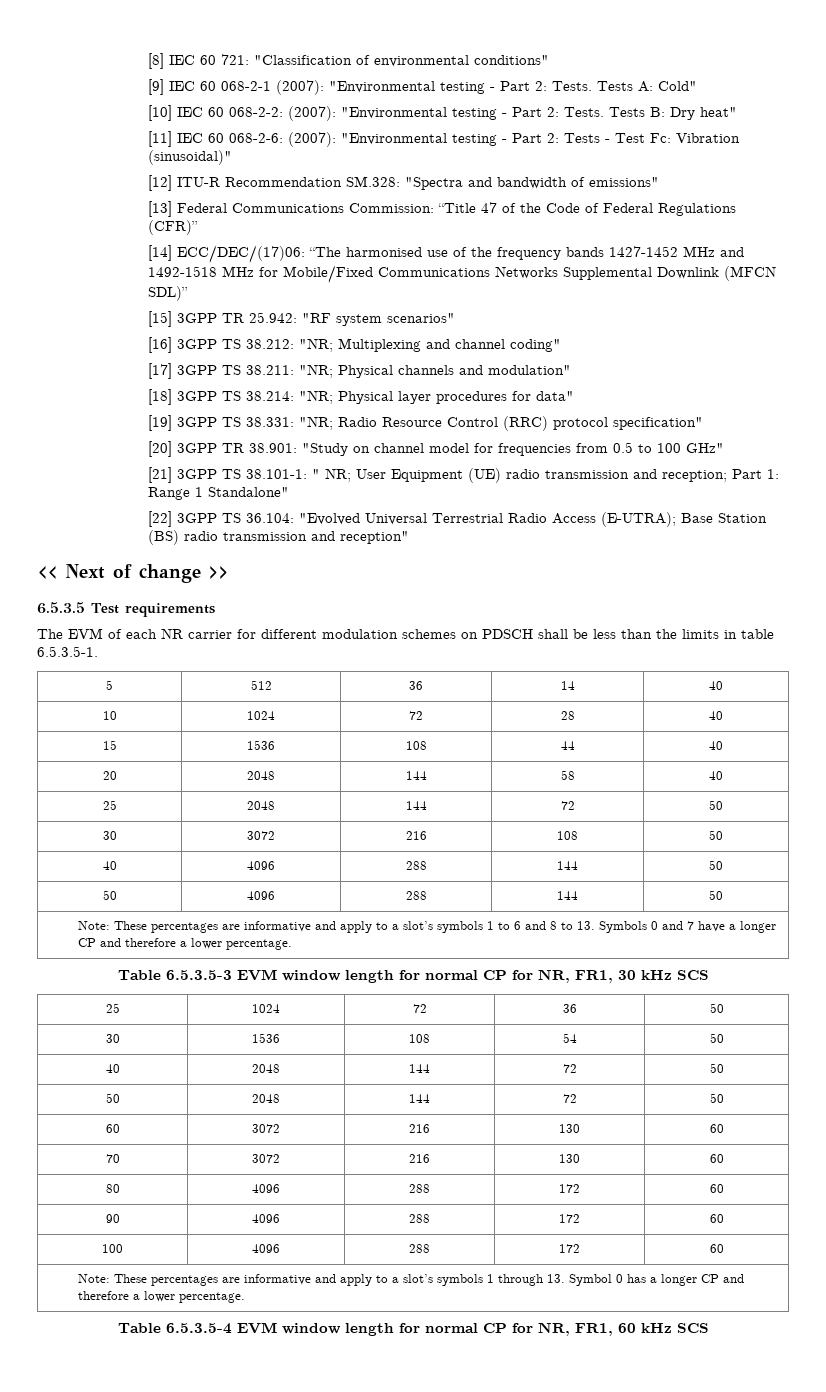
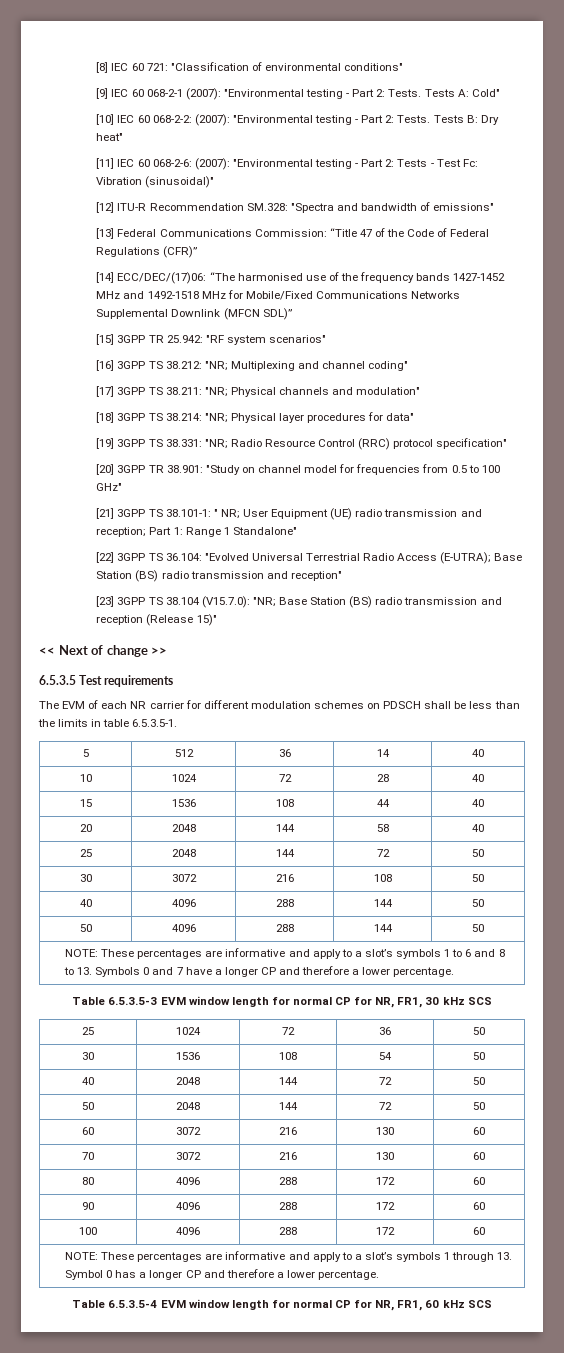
+ [23] 3GPP TS 38.104 (V15.7.0): "NR; Base Station (BS) radio transmission and reception (Release 15)"
- Note: These percentages are informative and apply to a slot’s symbols 1 to 6 and 8 to 13. Symbols 0 and 7 have a longer CP and therefore a lower percentage.
+ NOTE: These percentages are informative and apply to a slot’s symbols 1 to 6 and 8 to 13. Symbols 0 and 7 have a longer CP and therefore a lower percentage.
- Note: These percentages are informative and apply to a slot’s symbols 1 through 13. Symbol 0 has a longer CP and therefore a lower percentage.
+ NOTE: These percentages are informative and apply to a slot’s symbols 1 through 13. Symbol 0 has a longer CP and therefore a lower percentage.

